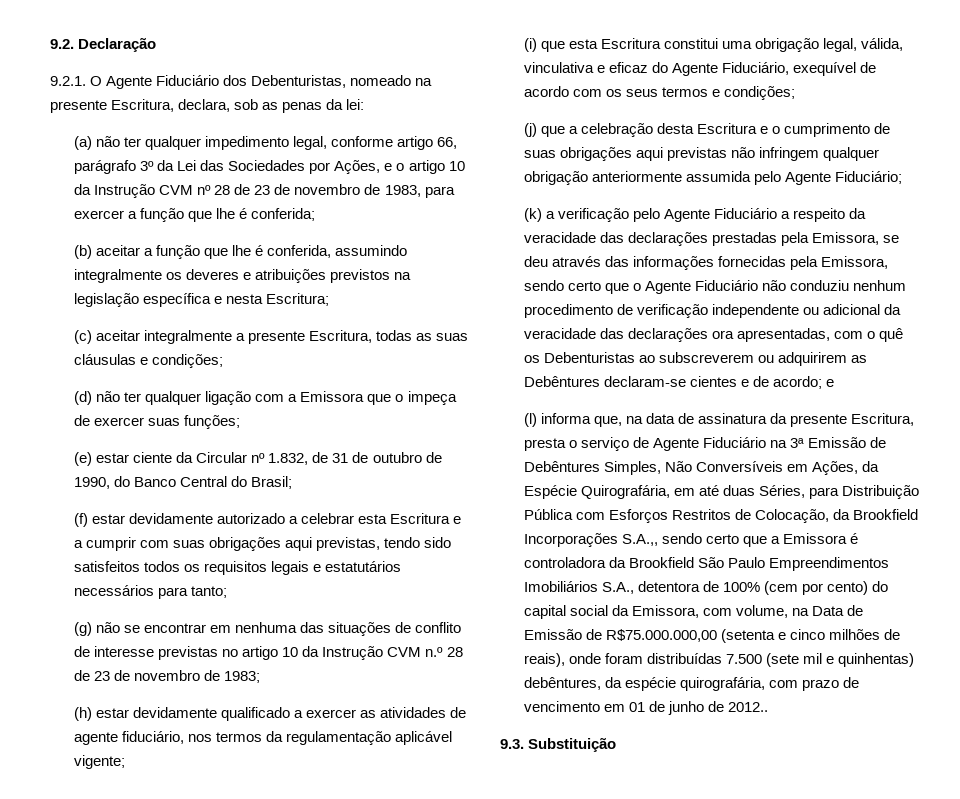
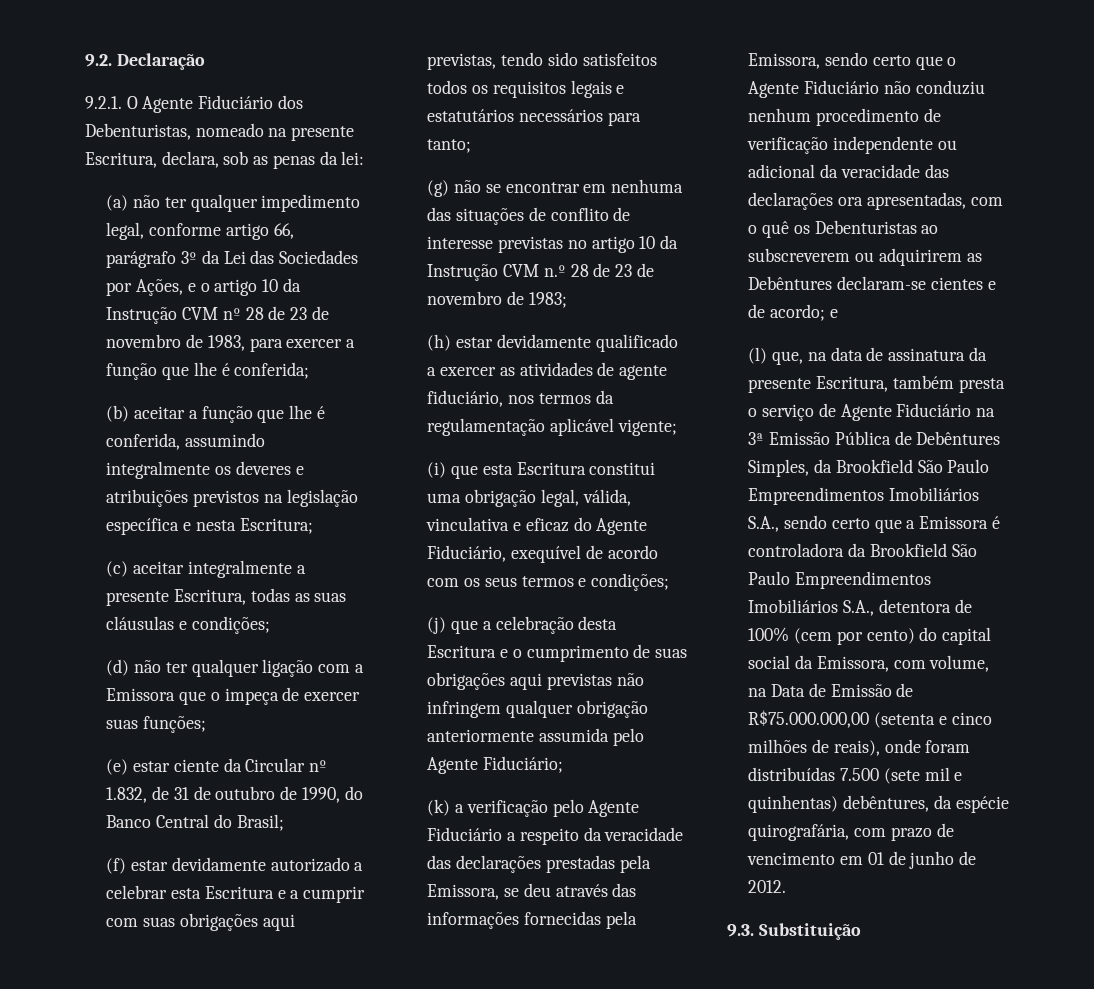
- (l) informa que, na data de assinatura da presente Escritura, presta o serviço de Agente Fiduciário na 3ª Emissão de Debêntures Simples, Não Conversíveis em Ações, da Espécie Quirografária, em até duas Séries, para Distribuição Pública com Esforços Restritos de Colocação, da Brookfield Incorporações S.A.,, sendo certo que a Emissora é controladora da Brookfield São Paulo Empreendimentos Imobiliários S.A., detentora de 100% (cem por cento) do capital social da Emissora, com volume, na Data de Emissão de R$75.000.000,00 (setenta e cinco milhões de reais), onde foram distribuídas 7.500 (sete mil e quinhentas) debêntures, da espécie quirografária, com prazo de vencimento em 01 de junho de 2012..
+ (l) que, na data de assinatura da presente Escritura, também presta o serviço de Agente Fiduciário na 3ª Emissão Pública de Debêntures Simples, da Brookfield São Paulo Empreendimentos Imobiliários S.A., sendo certo que a Emissora é controladora da Brookfield São Paulo Empreendimentos Imobiliários S.A., detentora de 100% (cem por cento) do capital social da Emissora, com volume, na Data de Emissão de R$75.000.000,00 (setenta e cinco milhões de reais), onde foram distribuídas 7.500 (sete mil e quinhentas) debêntures, da espécie quirografária, com prazo de vencimento em 01 de junho de 2012.

